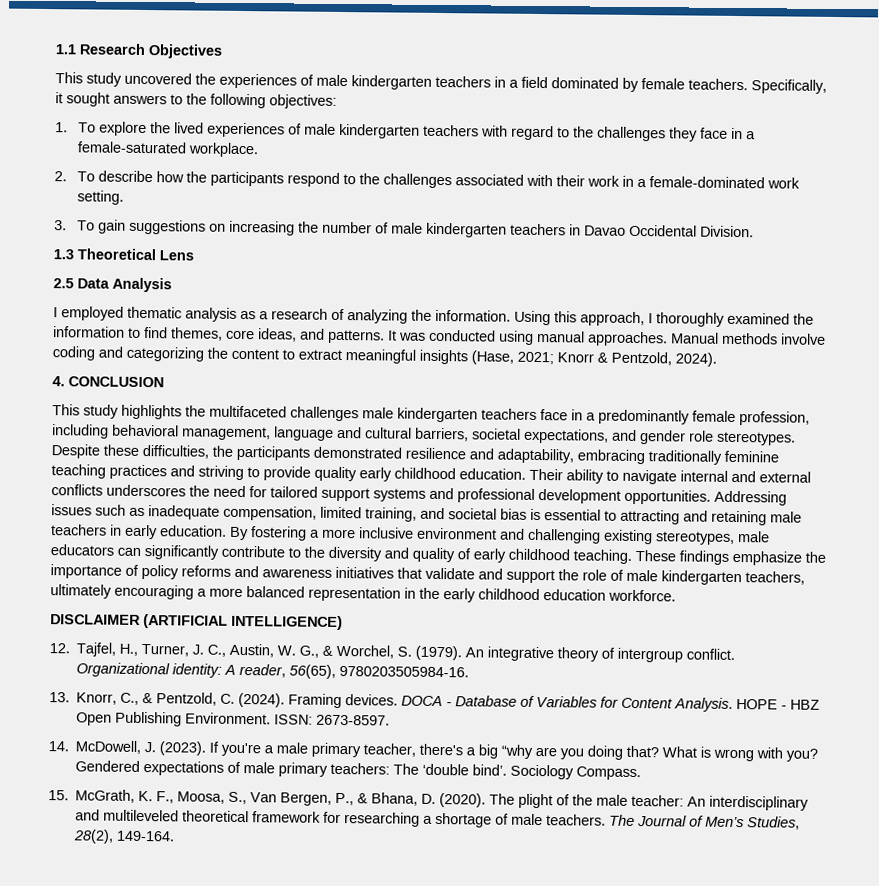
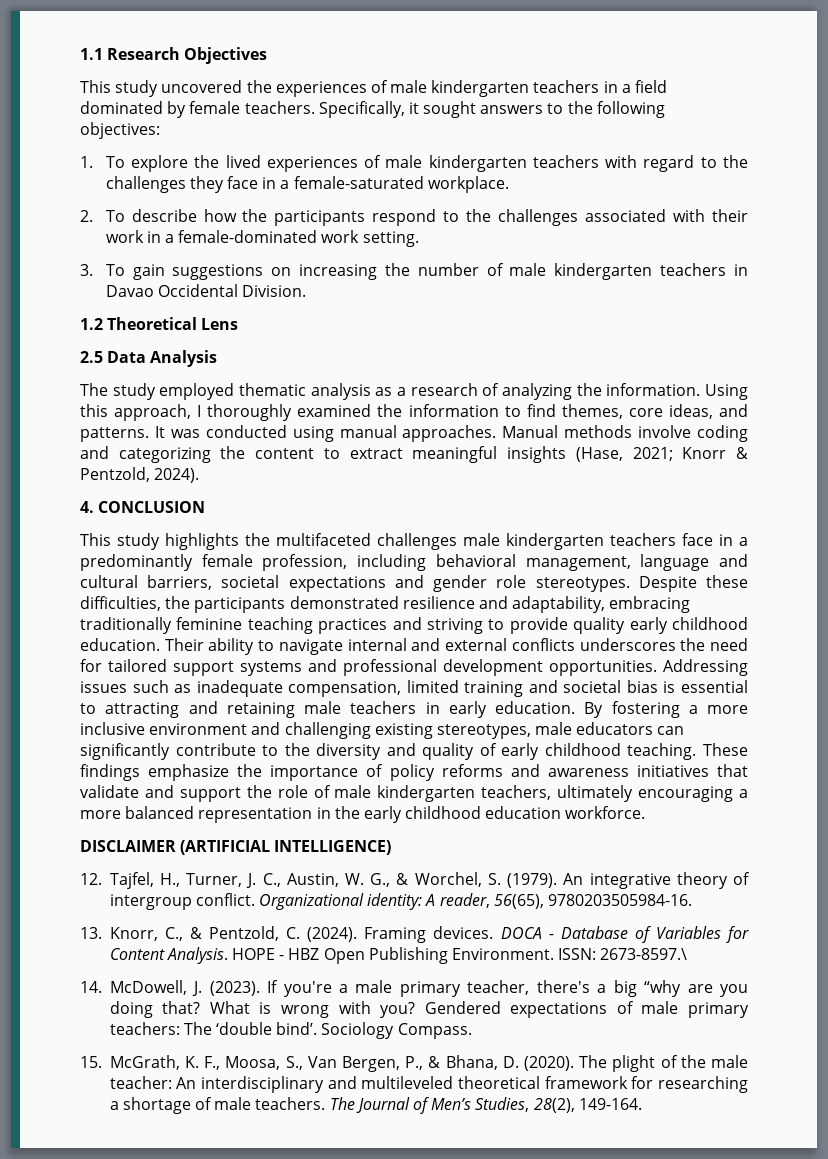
- 1.3 Theoretical Lens
+ 1.2 Theoretical Lens
- I employed thematic analysis as a research of analyzing the information.
+ The study employed thematic analysis as a research of analyzing the information.
- This study highlights the multifaceted challenges male kindergarten teachers face in a predominantly female profession, including behavioral management, language and cultural barriers, societal expectations, and gender role stereotypes.
+ This study highlights the multifaceted challenges male kindergarten teachers face in a predominantly female profession, including behavioral management, language and cultural barriers, societal expectations and gender role stereotypes.
- Addressing issues such as inadequate compensation, limited training, and societal bias is essential to attracting and retaining male teachers in early education.
+ Addressing issues such as inadequate compensation, limited training and societal bias is essential to attracting and retaining male teachers in early education.
- ISSN: 2673-8597.
+ ISSN: 2673-8597.\

